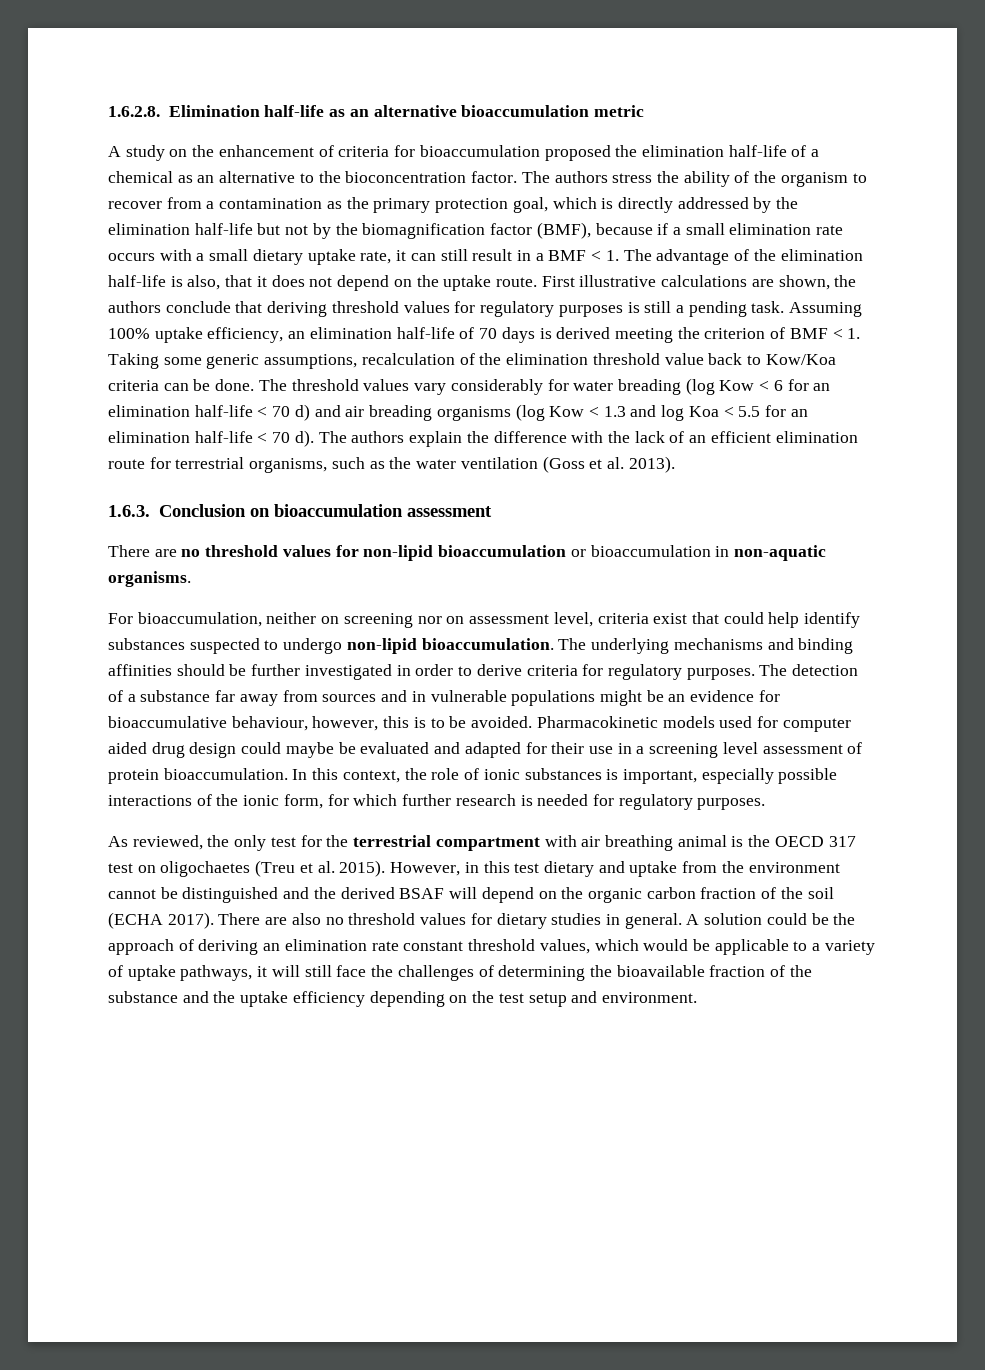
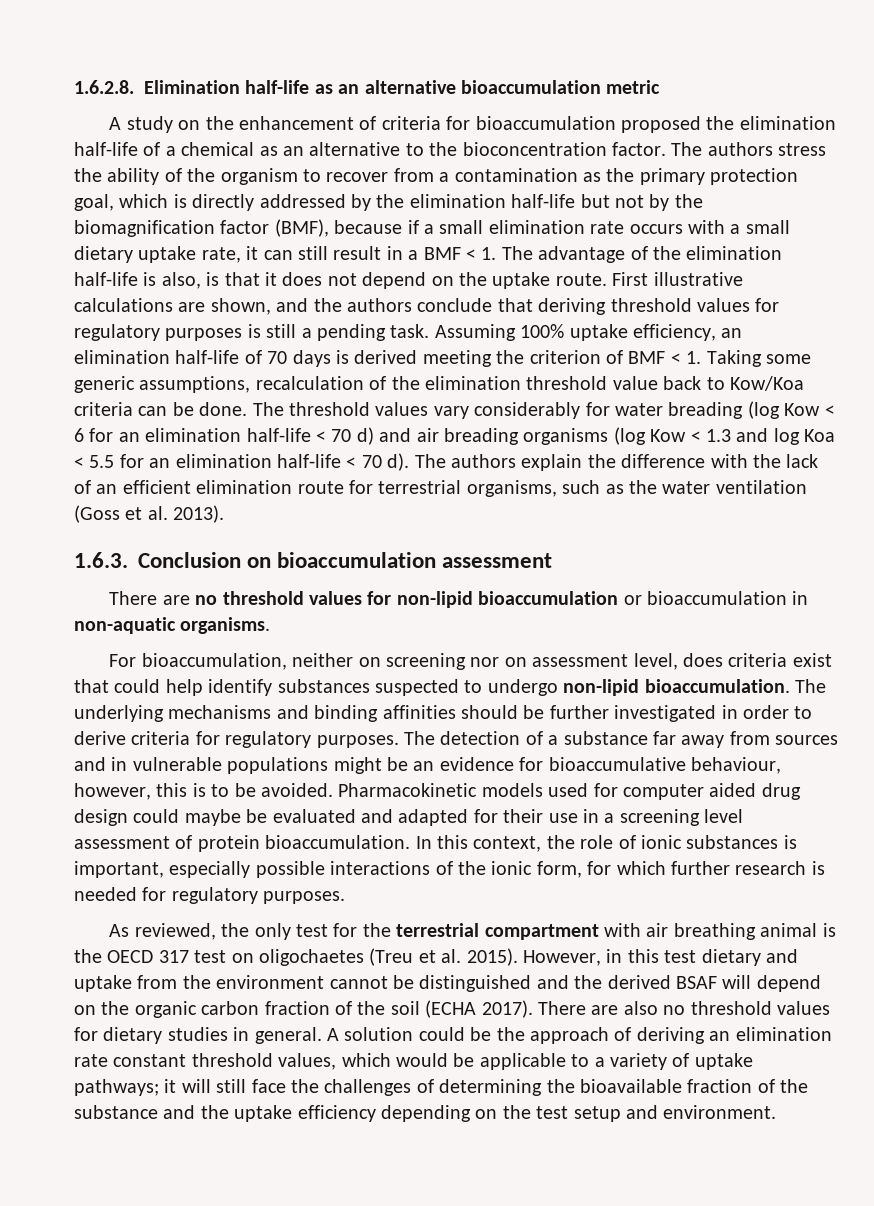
- The authors stress the ability of the organism to recover from a contamination as the primary protection goal, which is directly addressed by the elimination half-life but not by the biomagnification factor (BMF), because if a small elimination rate occurs with a small dietary uptake rate, it can still result in a BMF < 1. The advantage of the elimination half-life is also, that it does not depend on the uptake route.
+ The authors stress the ability of the organism to recover from a contamination as the primary protection goal, which is directly addressed by the elimination half-life but not by the biomagnification factor (BMF), because if a small elimination rate occurs with a small dietary uptake rate, it can still result in a BMF < 1. The advantage of the elimination half-life is also, is that it does not depend on the uptake route.
- First illustrative calculations are shown, the authors conclude that deriving threshold values for regulatory purposes is still a pending task.
+ First illustrative calculations are shown, and the authors conclude that deriving threshold values for regulatory purposes is still a pending task.
- For bioaccumulation, neither on screening nor on assessment level, criteria exist that could help identify substances suspected to undergo non-lipid bioaccumulation.
+ For bioaccumulation, neither on screening nor on assessment level, does criteria exist that could help identify substances suspected to undergo non-lipid bioaccumulation.
- A solution could be the approach of deriving an elimination rate constant threshold values, which would be applicable to a variety of uptake pathways, it will still face the challenges of determining the bioavailable fraction of the substance and the uptake efficiency depending on the test setup and environment.
+ A solution could be the approach of deriving an elimination rate constant threshold values, which would be applicable to a variety of uptake pathways; it will still face the challenges of determining the bioavailable fraction of the substance and the uptake efficiency depending on the test setup and environment.

